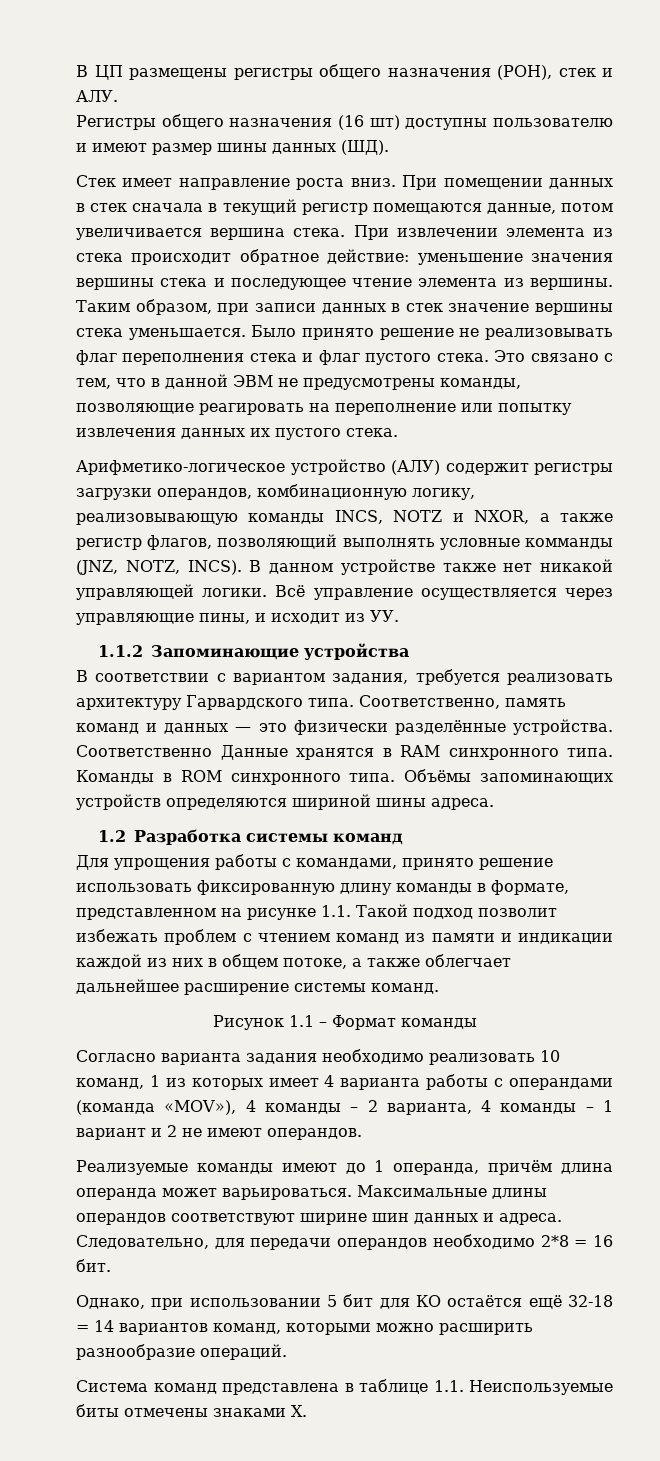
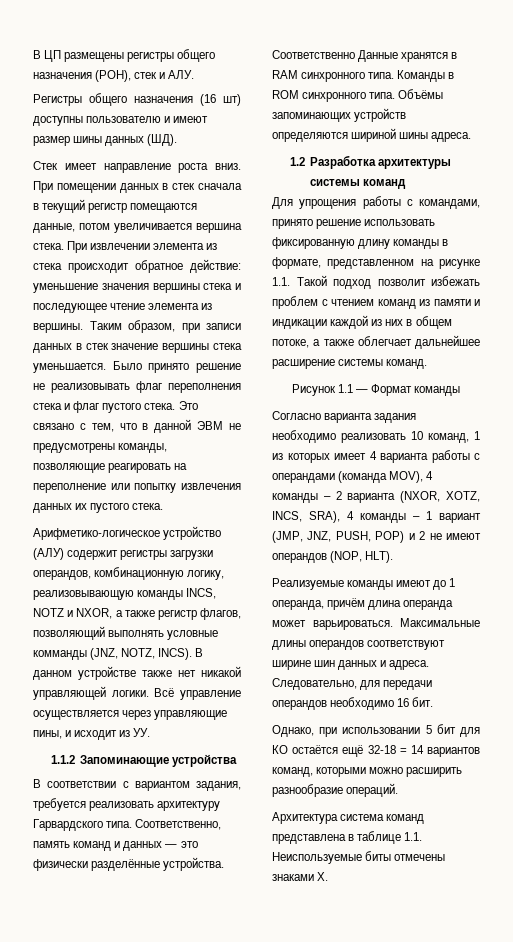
- 1.2 Разработка системы команд
+ 1.2 Разработка архитектуры системы команд
- Рисунок 1.1 – Формат команды
+ Рисунок 1.1 — Формат команды
- Согласно варианта задания необходимо реализовать 10 команд, 1 из которых имеет 4 варианта работы с операндами (команда «MOV»), 4 команды – 2 варианта, 4 команды – 1 вариант и 2 не имеют операндов.
+ Согласно варианта задания необходимо реализовать 10 команд, 1 из которых имеет 4 варианта работы с операндами (команда MOV), 4 команды – 2 варианта (NXOR, XOTZ, INCS, SRA), 4 команды – 1 вариант (JMP, JNZ, PUSH, POP) и 2 не имеют операндов (NOP, HLT).
- Следовательно, для передачи операндов необходимо 2*8 = 16 бит.
+ Следовательно, для передачи операндов необходимо 16 бит.
- Система команд представлена в таблице 1.1. Неиспользуемые биты отмечены знаками X.
+ Архитектура система команд представлена в таблице 1.1. Неиспользуемые биты отмечены знаками X.

